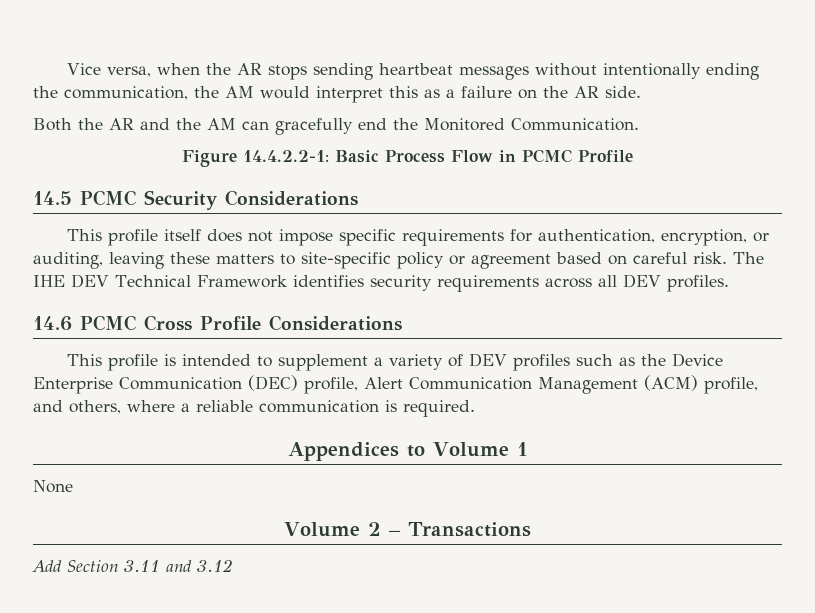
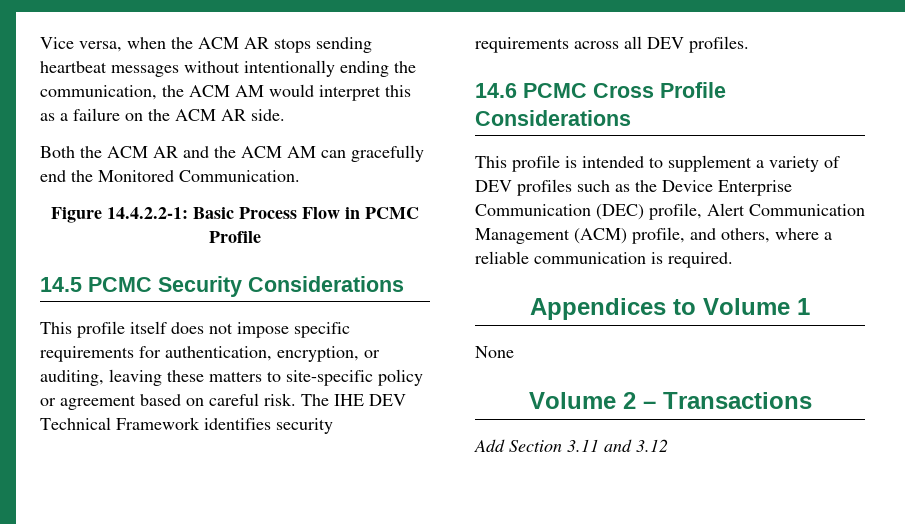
- Vice versa, when the AR stops sending heartbeat messages without intentionally ending the communication, the AM would interpret this as a failure on the AR side.
+ Vice versa, when the ACM AR stops sending heartbeat messages without intentionally ending the communication, the ACM AM would interpret this as a failure on the ACM AR side.
- Both the AR and the AM can gracefully end the Monitored Communication.
+ Both the ACM AR and the ACM AM can gracefully end the Monitored Communication.

